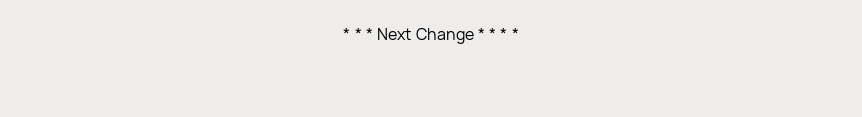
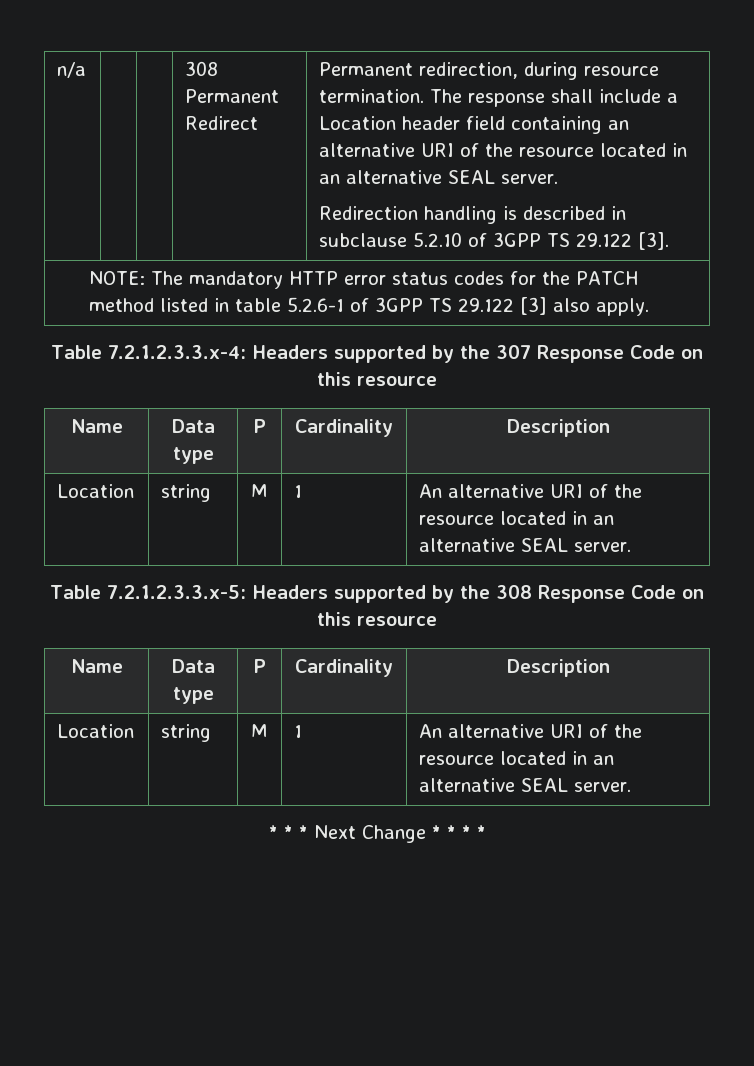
+ n/a | | | 308 Permanent Redirect | Permanent redirection, during resource termination. The response shall include a Location header field containing an alternative URI of the resource located in an alternative SEAL server.
+ Redirection handling is described in subclause 5.2.10 of 3GPP TS 29.122 [3].
+ NOTE: The mandatory HTTP error status codes for the PATCH method listed in table 5.2.6-1 of 3GPP TS 29.122 [3] also apply.
+ Table 7.2.1.2.3.3.x-4: Headers supported by the 307 Response Code on this resource
+ Name | Data type | P | Cardinality | Description
+ Location | string | M | 1 | An alternative URI of the resource located in an alternative SEAL server.
+ Table 7.2.1.2.3.3.x-5: Headers supported by the 308 Response Code on this resource
+ Name | Data type | P | Cardinality | Description
+ Location | string | M | 1 | An alternative URI of the resource located in an alternative SEAL server.

